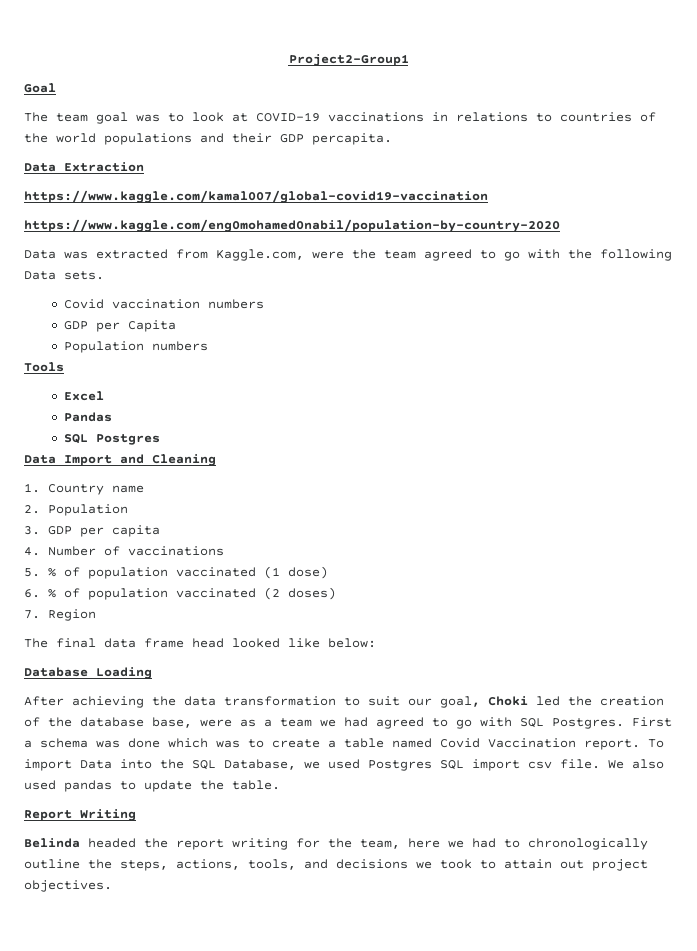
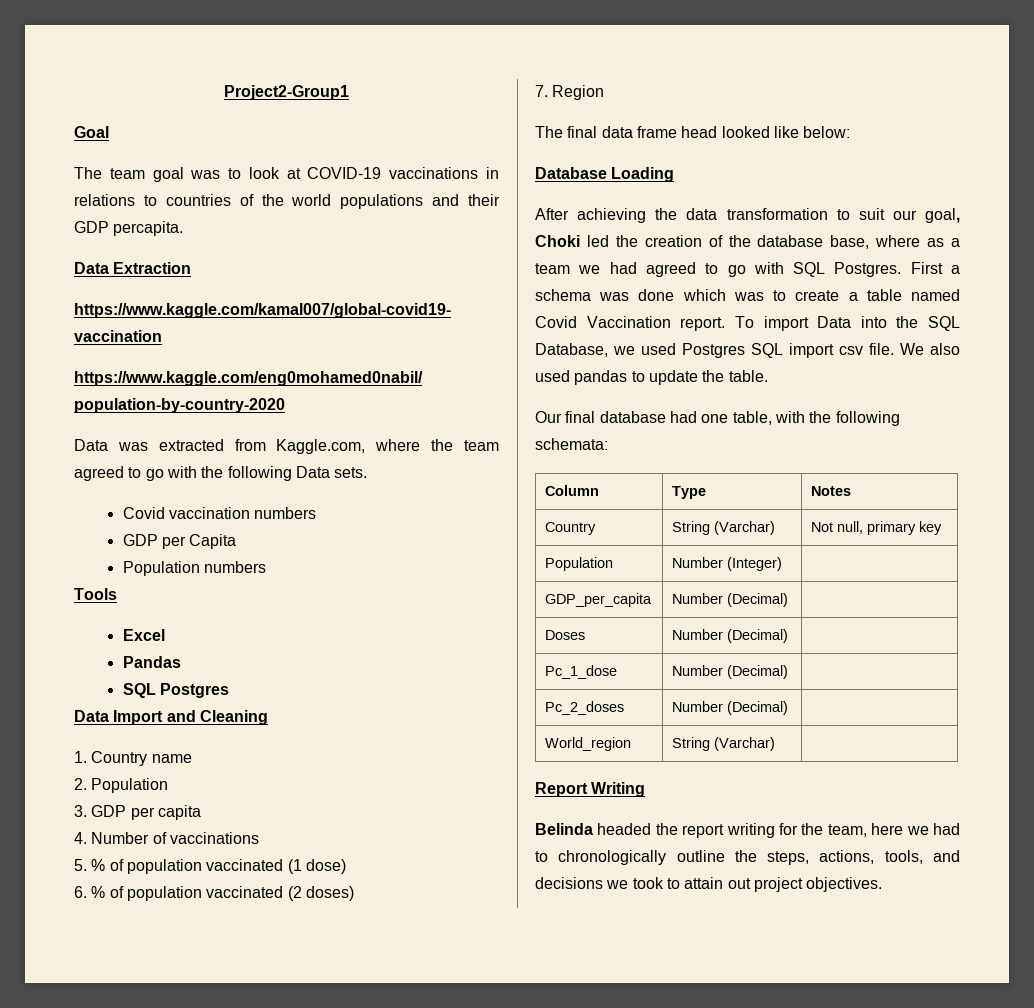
- Data was extracted from Kaggle.com, were the team agreed to go with the following Data sets.
+ Data was extracted from Kaggle.com, where the team agreed to go with the following Data sets.
- After achieving the data transformation to suit our goal, Choki led the creation of the database base, were as a team we had agreed to go with SQL Postgres.
+ After achieving the data transformation to suit our goal, Choki led the creation of the database base, where as a team we had agreed to go with SQL Postgres.
+ Our final database had one table, with the following schemata:
+ Column | Type | Notes
+ Country | String (Varchar) | Not null, primary key
+ Population | Number (Integer) |
+ GDP_per_capita | Number (Decimal) |
+ Doses | Number (Decimal) |
+ Pc_1_dose | Number (Decimal) |
+ Pc_2_doses | Number (Decimal) |
+ World_region | String (Varchar) |

